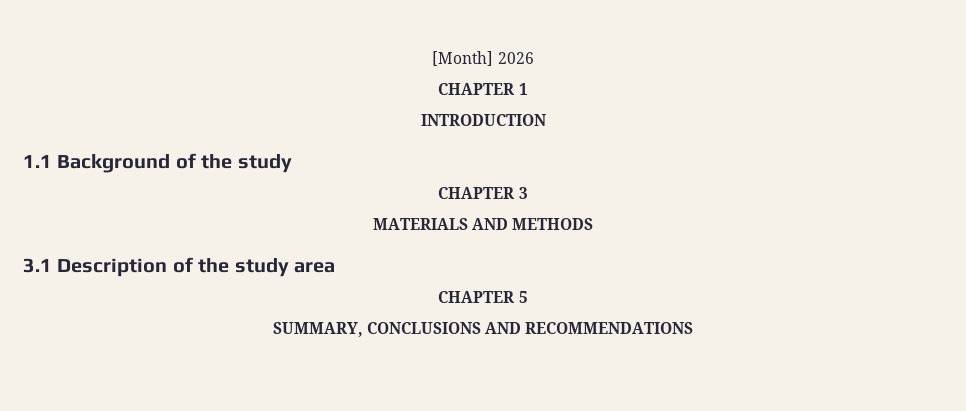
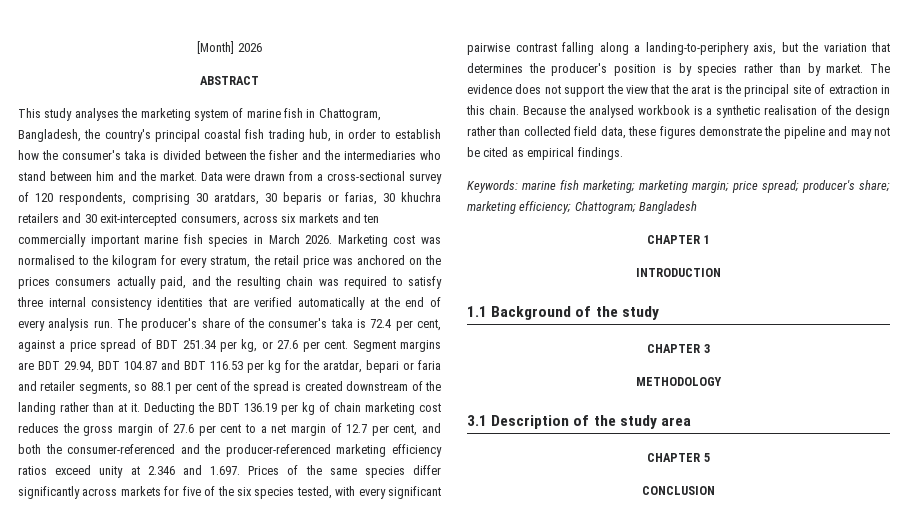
+ ABSTRACT
+ This study analyses the marketing system of marine fish in Chattogram, Bangladesh, the country's principal coastal fish trading hub, in order to establish how the consumer's taka is divided between the fisher and the intermediaries who stand between him and the market. Data were drawn from a cross-sectional survey of 120 respondents, comprising 30 aratdars, 30 beparis or farias, 30 khuchra retailers and 30 exit-intercepted consumers, across six markets and ten commercially important marine fish species in March 2026. Marketing cost was normalised to the kilogram for every stratum, the retail price was anchored on the prices consumers actually paid, and the resulting chain was required to satisfy three internal consistency identities that are verified automatically at the end of every analysis run. The producer's share of the consumer's taka is 72.4 per cent, against a price spread of BDT 251.34 per kg, or 27.6 per cent. Segment margins are BDT 29.94, BDT 104.87 and BDT 116.53 per kg for the aratdar, bepari or faria and retailer segments, so 88.1 per cent of the spread is created downstream of the landing rather than at it. Deducting the BDT 136.19 per kg of chain marketing cost reduces the gross margin of 27.6 per cent to a net margin of 12.7 per cent, and both the consumer-referenced and the producer-referenced marketing efficiency ratios exceed unity at 2.346 and 1.697. Prices of the same species differ significantly across markets for five of the six species tested, with every significant pairwise contrast falling along a landing-to-periphery axis, but the variation that determines the producer's position is by species rather than by market. The evidence does not support the view that the arat is the principal site of extraction in this chain. Because the analysed workbook is a synthetic realisation of the design rather than collected field data, these figures demonstrate the pipeline and may not be cited as empirical findings.
+ Keywords: marine fish marketing; marketing margin; price spread; producer's share; marketing efficiency; Chattogram; Bangladesh
- MATERIALS AND METHODS
+ METHODOLOGY
- SUMMARY, CONCLUSIONS AND RECOMMENDATIONS
+ CONCLUSION

